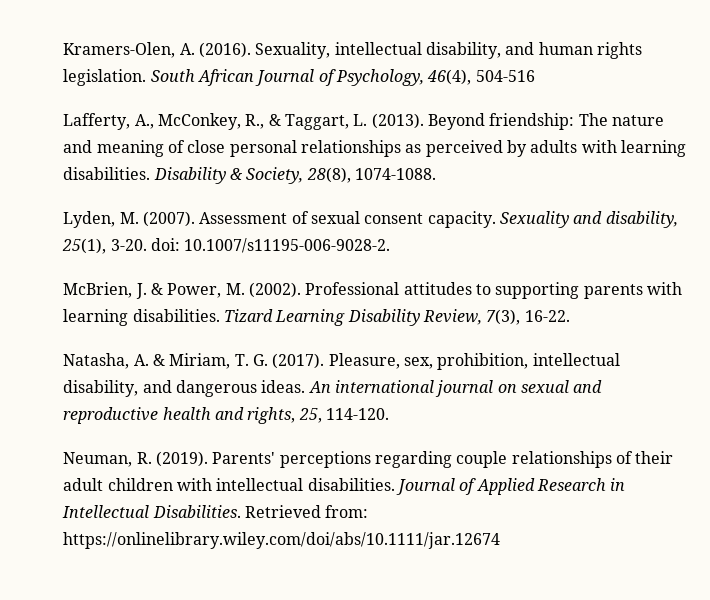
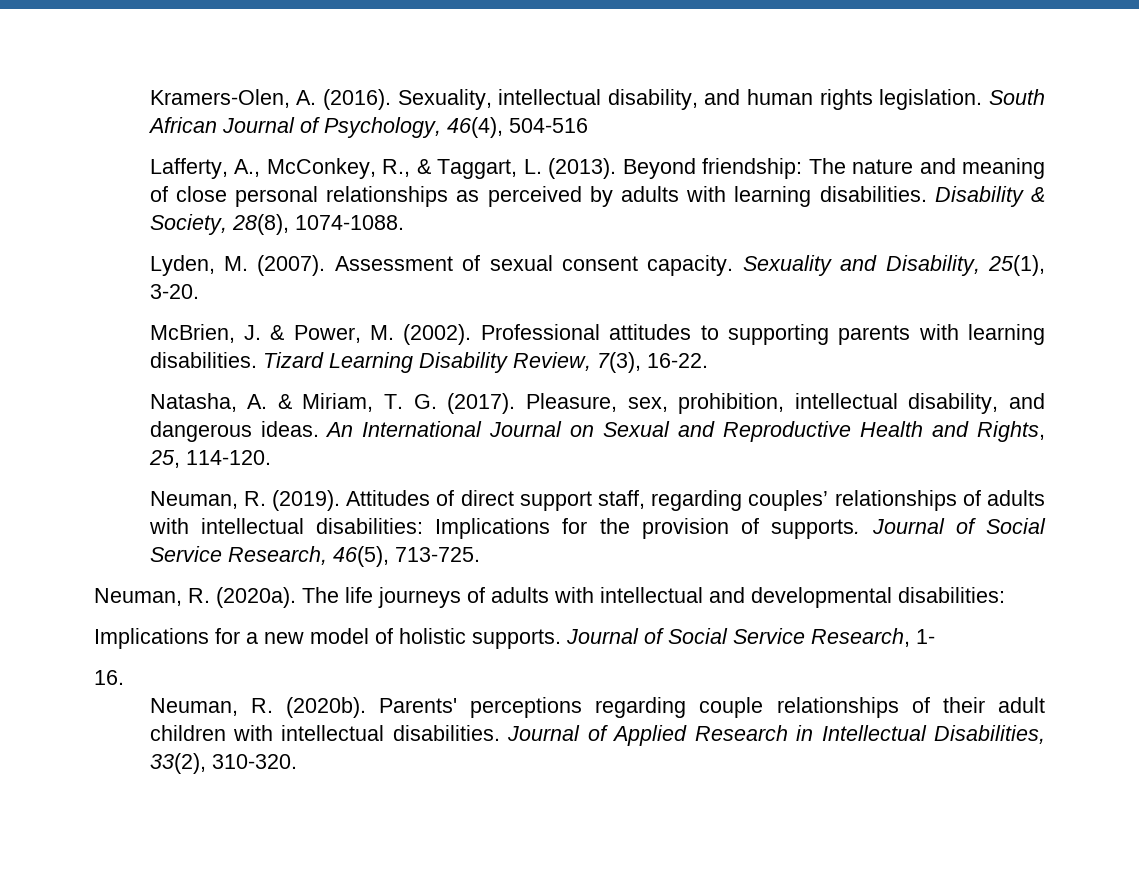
- Sexuality and disability, 25(1), 3-20. doi: 10.1007/s11195-006-9028-2.
+ Sexuality and Disability, 25(1), 3-20.
- An international journal on sexual and reproductive health and rights, 25, 114-120.
+ An International Journal on Sexual and Reproductive Health and Rights, 25, 114-120.
+ Attitudes of direct support staff, regarding couples’ relationships of adults with intellectual disabilities: Implications for the provision of supports. Journal of Social Service Research, 46(5), 713-725.
+ Neuman, R. (2020a). The life journeys of adults with intellectual and developmental disabilities:
+ Implications for a new model of holistic supports. Journal of Social Service Research, 1-
+ 16.
+ Neuman, R. (2020b).
- Journal of Applied Research in Intellectual Disabilities. Retrieved from: https://onlinelibrary.wiley.com/doi/abs/10.1111/jar.12674
+ Journal of Applied Research in Intellectual Disabilities, 33(2), 310-320.

